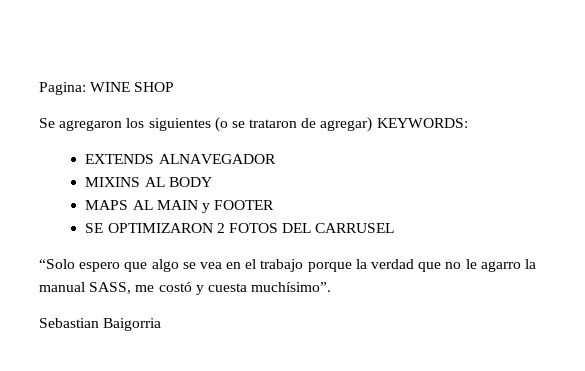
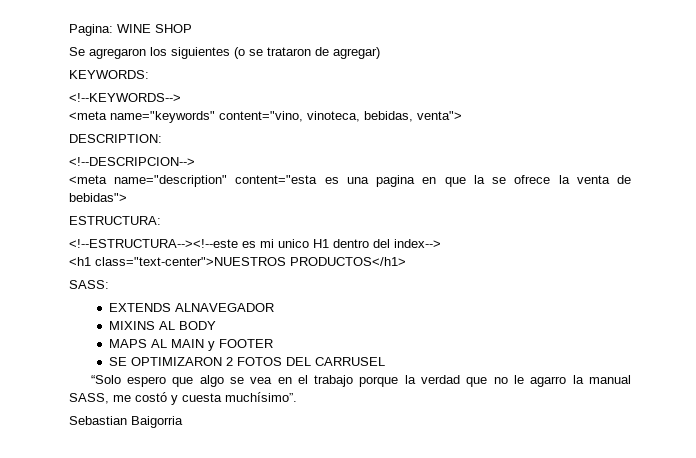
- Se agregaron los siguientes (o se trataron de agregar) KEYWORDS:
+ Se agregaron los siguientes (o se trataron de agregar)
+ KEYWORDS:
+ <!--KEYWORDS-->
+ <meta name="keywords" content="vino, vinoteca, bebidas, venta">
+ DESCRIPTION:
+ <!--DESCRIPCION-->
+ <meta name="description" content="esta es una pagina en que la se ofrece la venta de bebidas">
+ ESTRUCTURA:
+ <!--ESTRUCTURA--><!--este es mi unico H1 dentro del index-->
+ <h1 class="text-center">NUESTROS PRODUCTOS</h1>
+ SASS:

